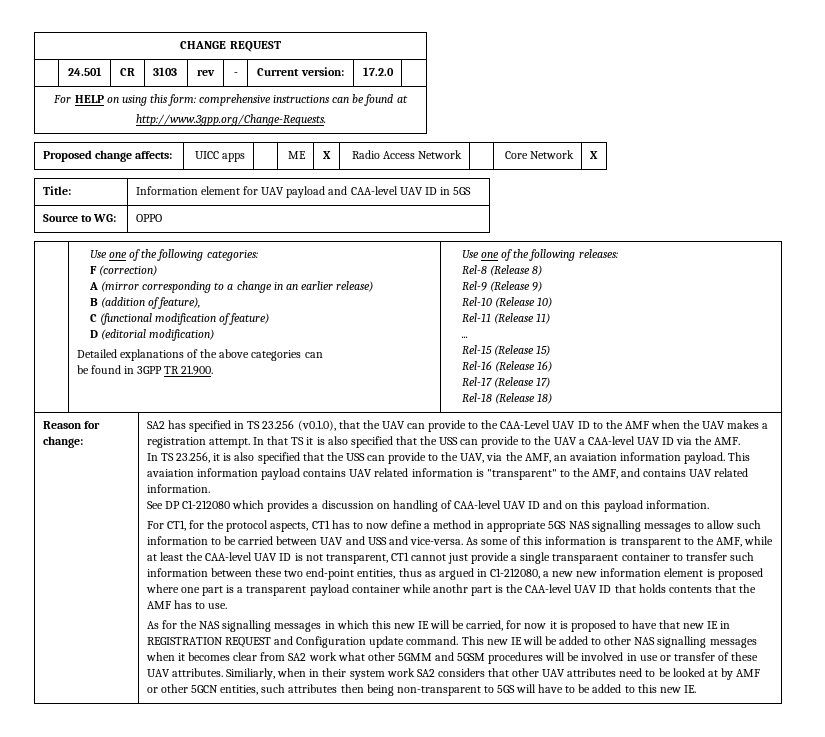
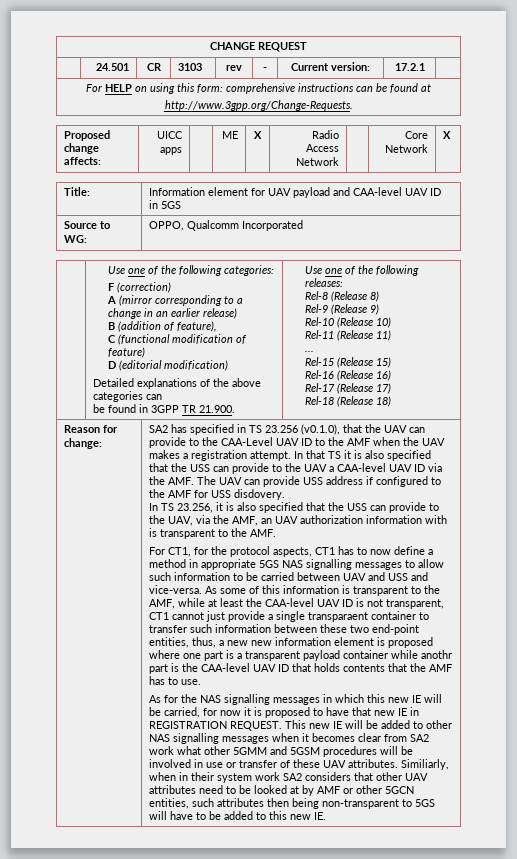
- | 24.501 | CR | 3103 | rev | - | Current version: | 17.2.0 |
+ | 24.501 | CR | 3103 | rev | - | Current version: | 17.2.1 |
- Source to WG: | OPPO
+ Source to WG: | OPPO, Qualcomm Incorporated
- In that TS it is also specified that the USS can provide to the UAV a CAA-level UAV ID via the AMF.
+ In that TS it is also specified that the USS can provide to the UAV a CAA-level UAV ID via the AMF. The UAV can provide USS address if configured to the AMF for USS disdovery.
- In TS 23.256, it is also specified that the USS can provide to the UAV, via the AMF, an avaiation information payload. This avaiation information payload contains UAV related information is "transparent" to the AMF, and contains UAV related information.
- See DP C1-212080 which provides a discussion on handling of CAA-level UAV ID and on this payload information.
+ In TS 23.256, it is also specified that the USS can provide to the UAV, via the AMF, an UAV authorization information with is transparent to the AMF.
- As some of this information is transparent to the AMF, while at least the CAA-level UAV ID is not transparent, CT1 cannot just provide a single transparaent container to transfer such information between these two end-point entities, thus as argued in C1-212080, a new new information element is proposed where one part is a transparent payload container while anothr part is the CAA-level UAV ID that holds contents that the AMF has to use.
+ As some of this information is transparent to the AMF, while at least the CAA-level UAV ID is not transparent, CT1 cannot just provide a single transparaent container to transfer such information between these two end-point entities, thus, a new new information element is proposed where one part is a transparent payload container while anothr part is the CAA-level UAV ID that holds contents that the AMF has to use.
- As for the NAS signalling messages in which this new IE will be carried, for now it is proposed to have that new IE in REGISTRATION REQUEST and Configuration update command.
+ As for the NAS signalling messages in which this new IE will be carried, for now it is proposed to have that new IE in REGISTRATION REQUEST.

